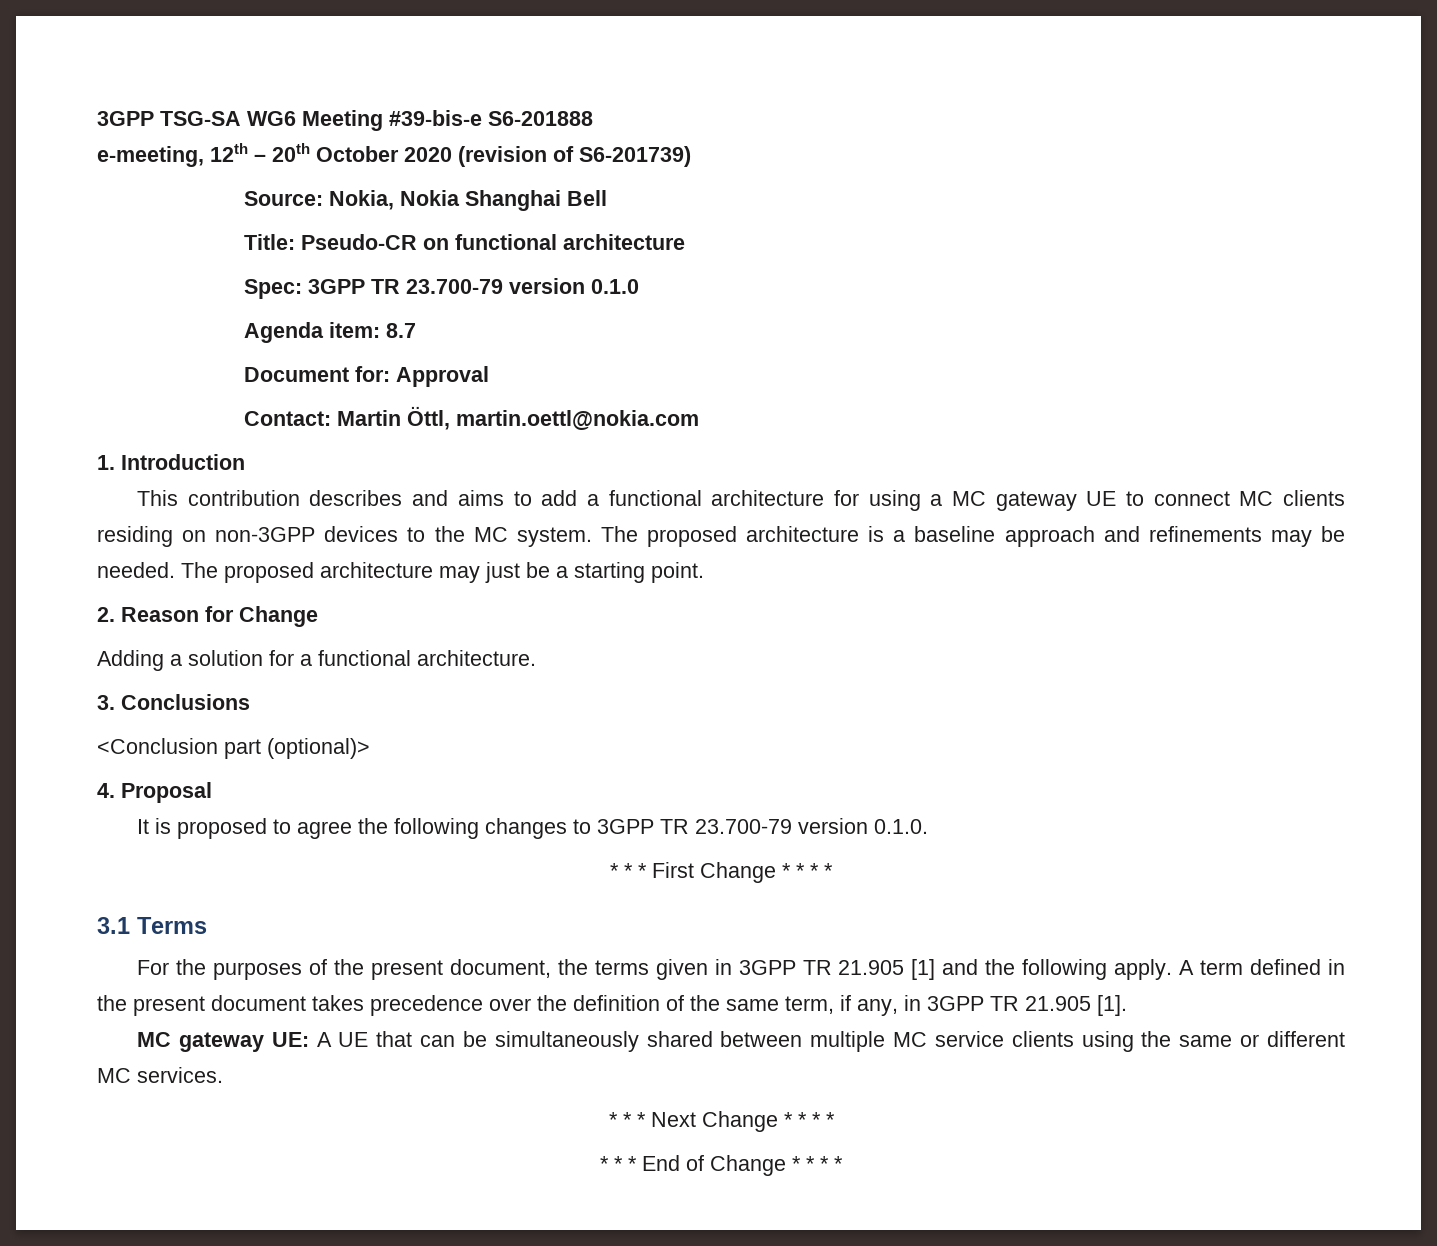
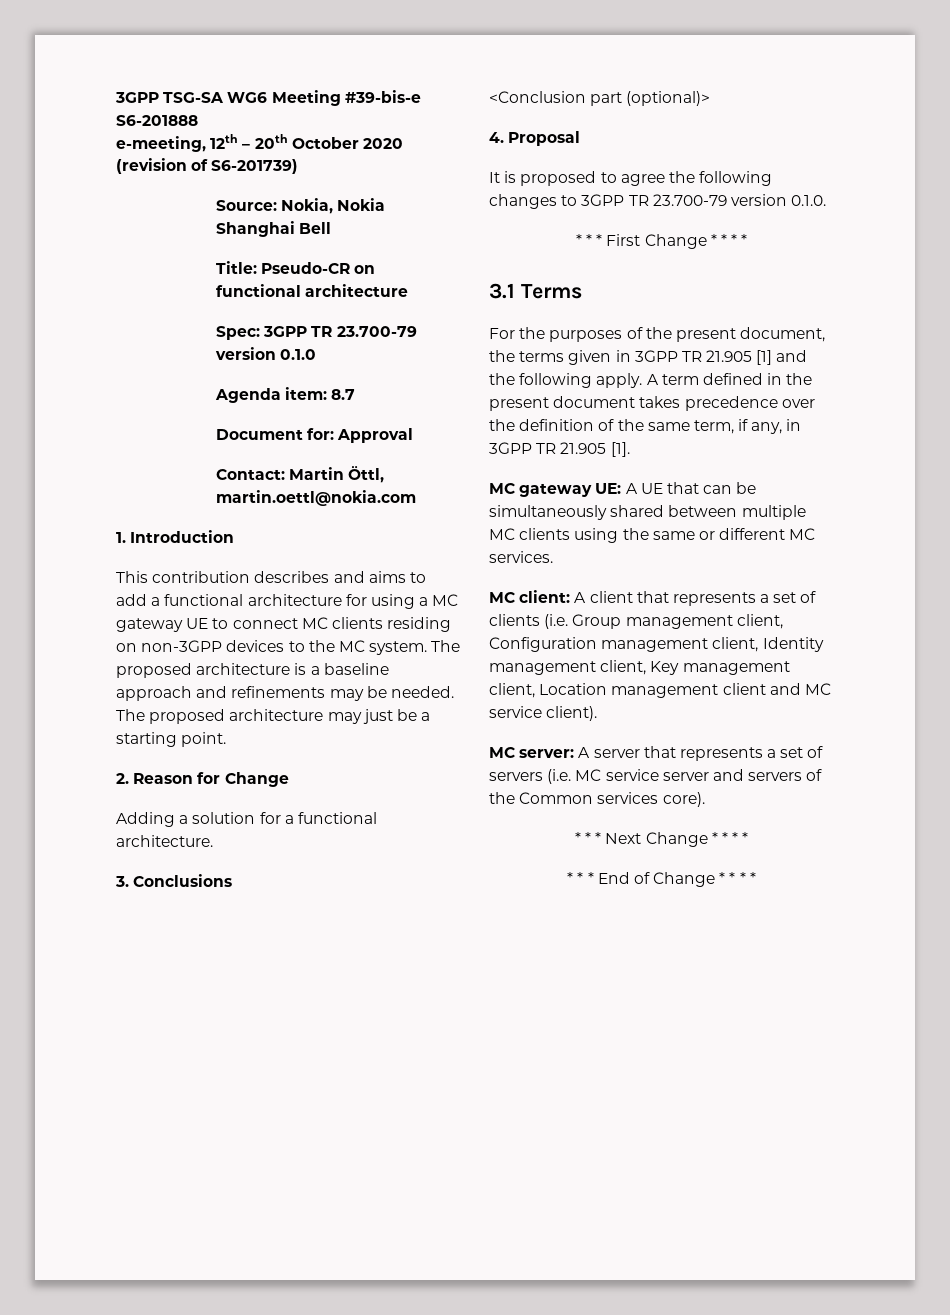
- MC gateway UE: A UE that can be simultaneously shared between multiple MC service clients using the same or different MC services.
+ MC gateway UE: A UE that can be simultaneously shared between multiple MC clients using the same or different MC services.
+ MC client: A client that represents a set of clients (i.e. Group management client, Configuration management client, Identity management client, Key management client, Location management client and MC service client).
+ MC server: A server that represents a set of servers (i.e. MC service server and servers of the Common services core).

